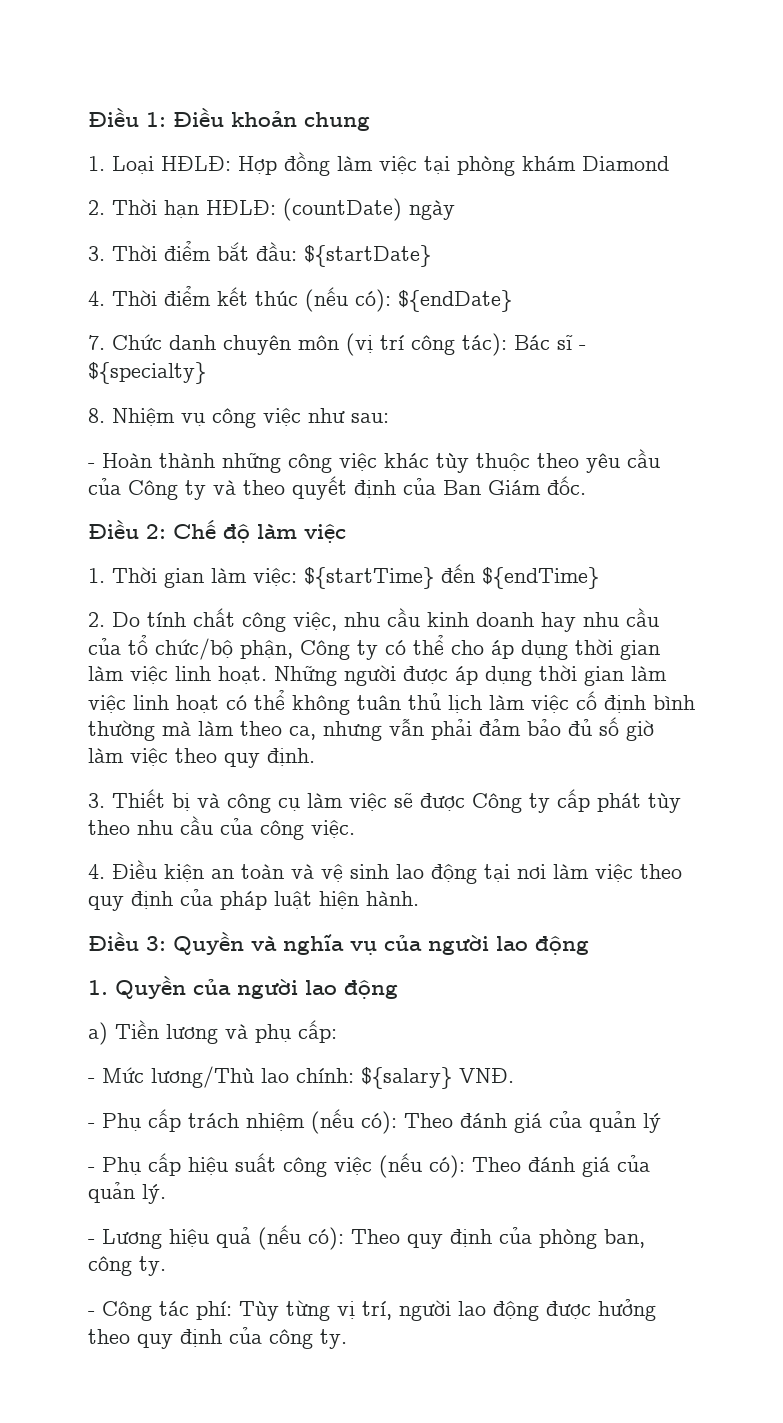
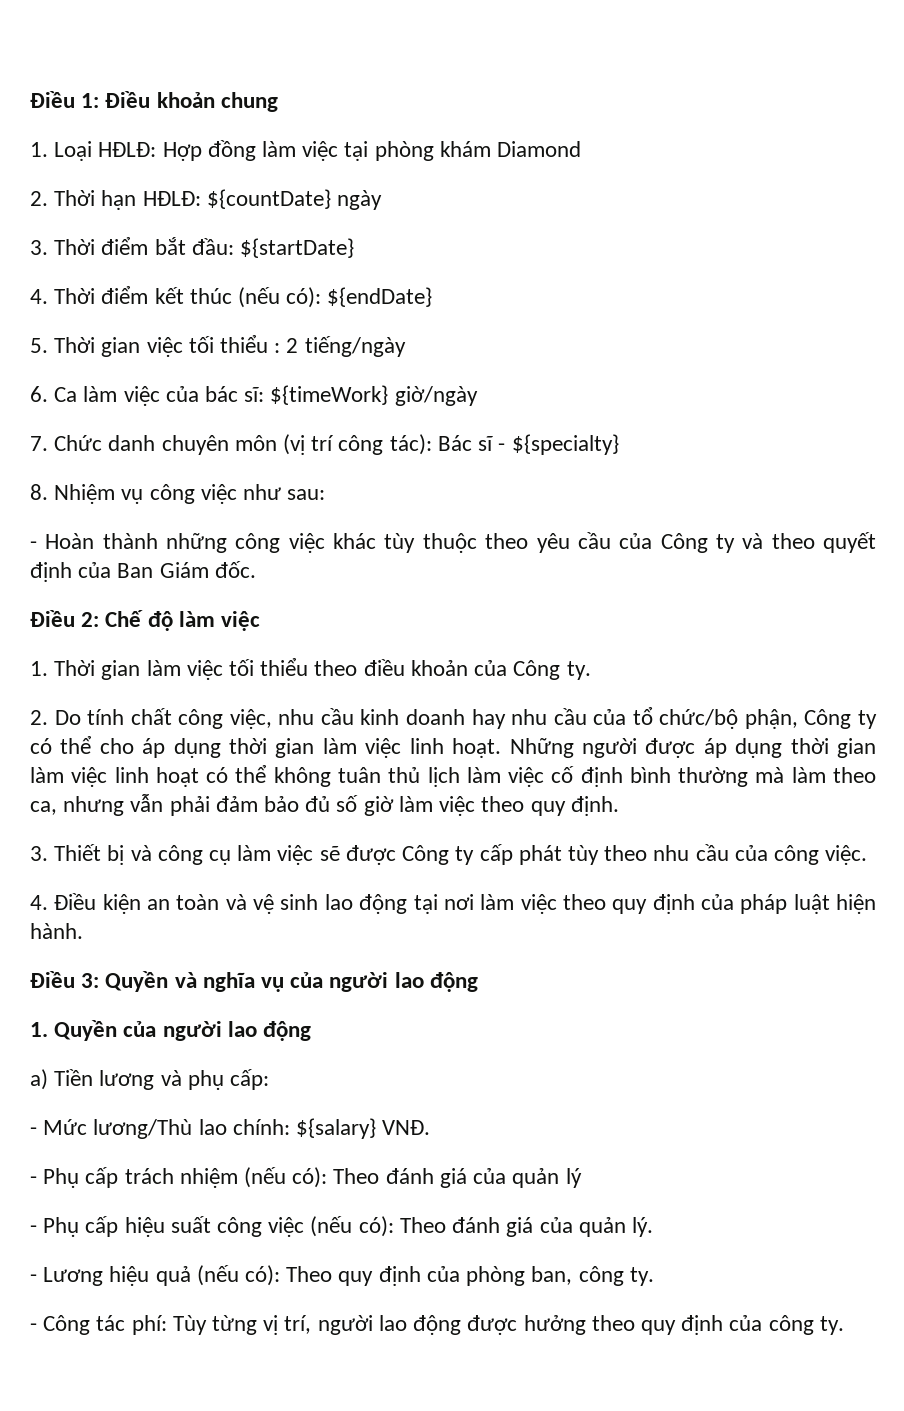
- 2. Thời hạn HĐLĐ: (countDate) ngày
+ 2. Thời hạn HĐLĐ: ${countDate} ngày
+ 5. Thời gian việc tối thiểu : 2 tiếng/ngày
+ 6. Ca làm việc của bác sĩ: ${timeWork} giờ/ngày
- 1. Thời gian làm việc: ${startTime} đến ${endTime}
+ 1. Thời gian làm việc tối thiểu theo điều khoản của Công ty.

